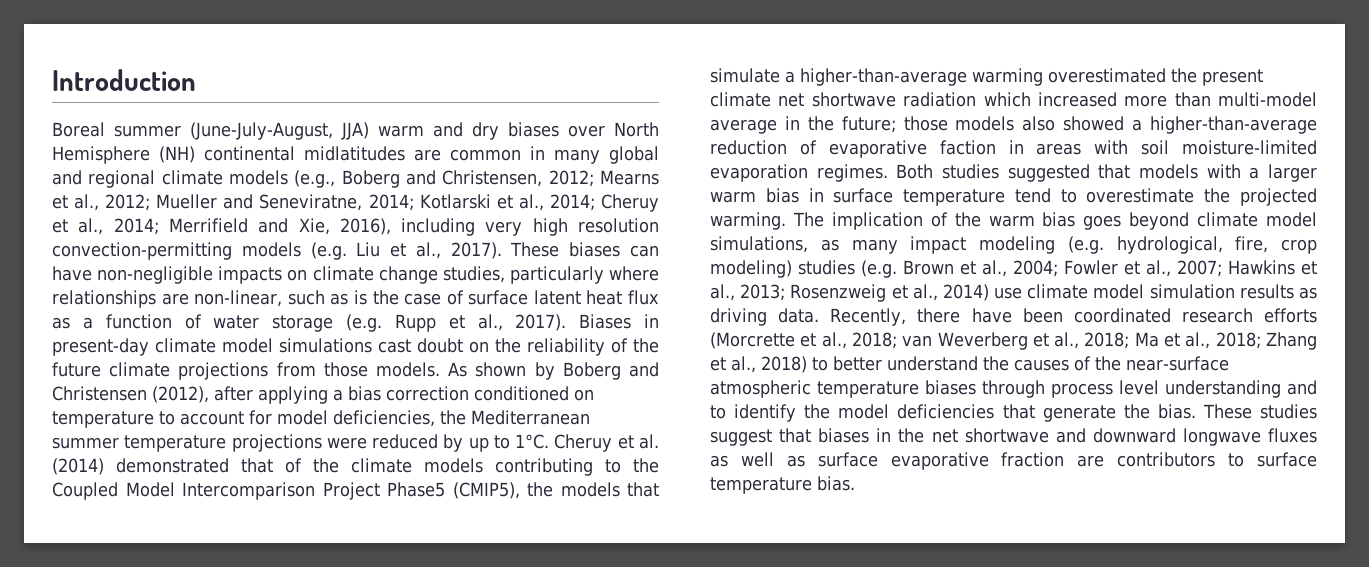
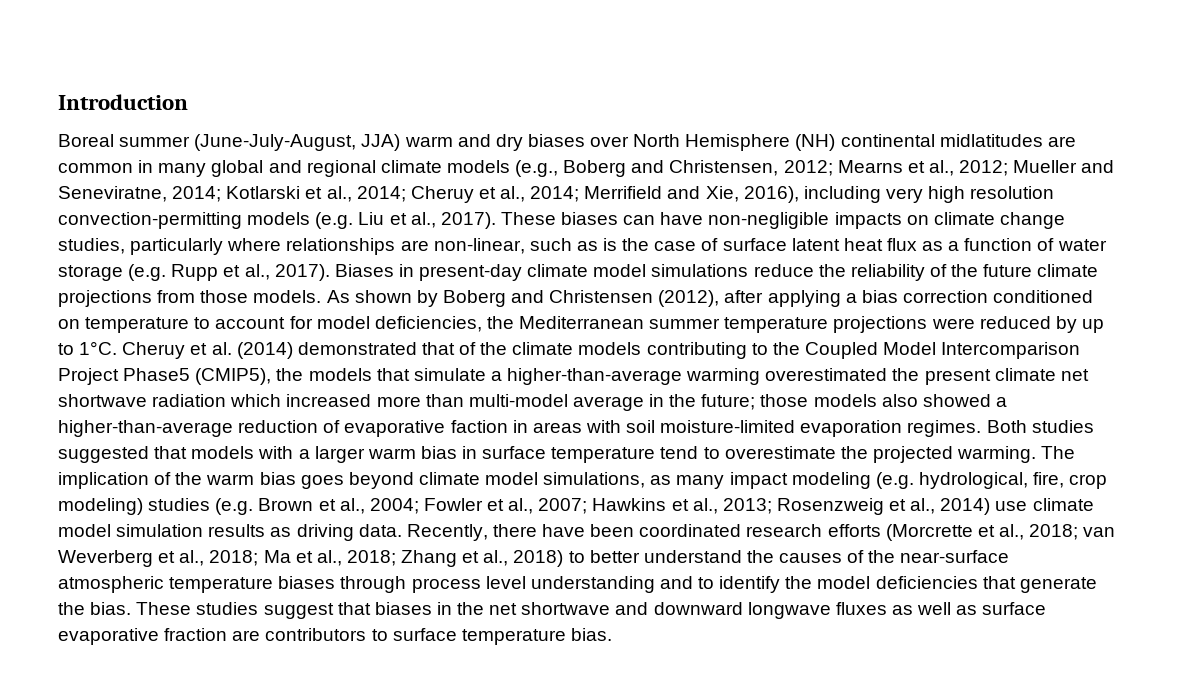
- Biases in present-day climate model simulations cast doubt on the reliability of the future climate projections from those models.
+ Biases in present-day climate model simulations reduce the reliability of the future climate projections from those models.

